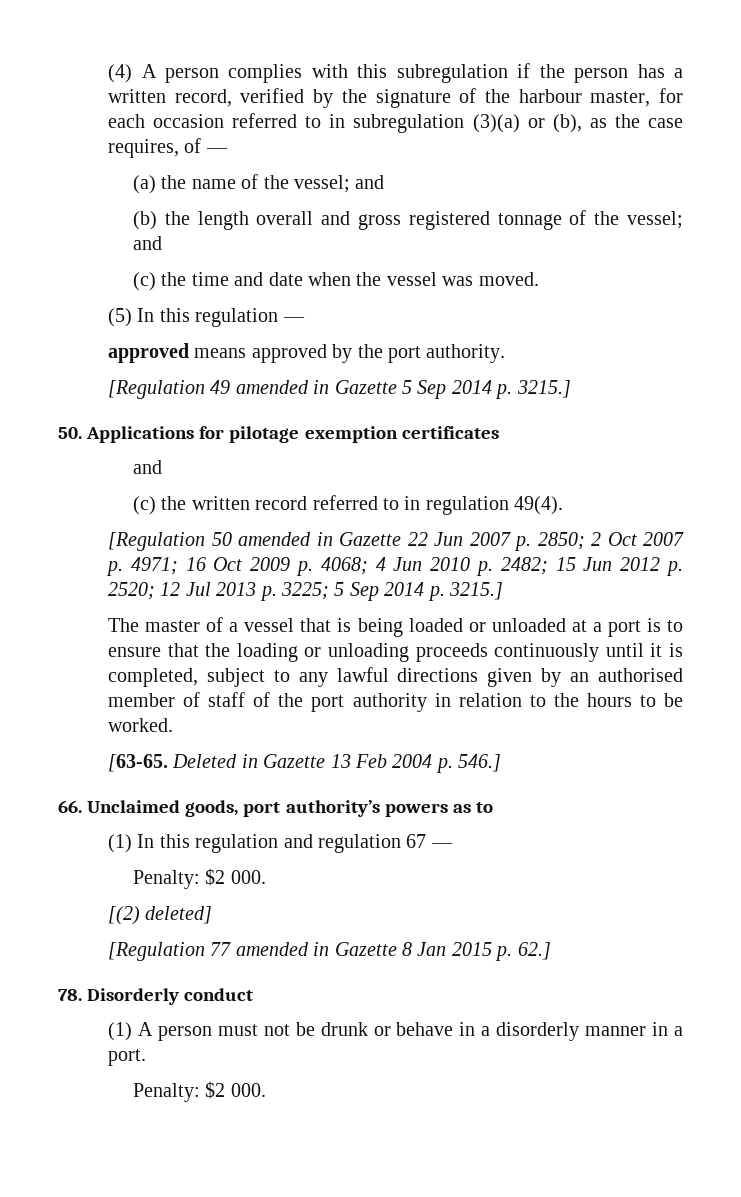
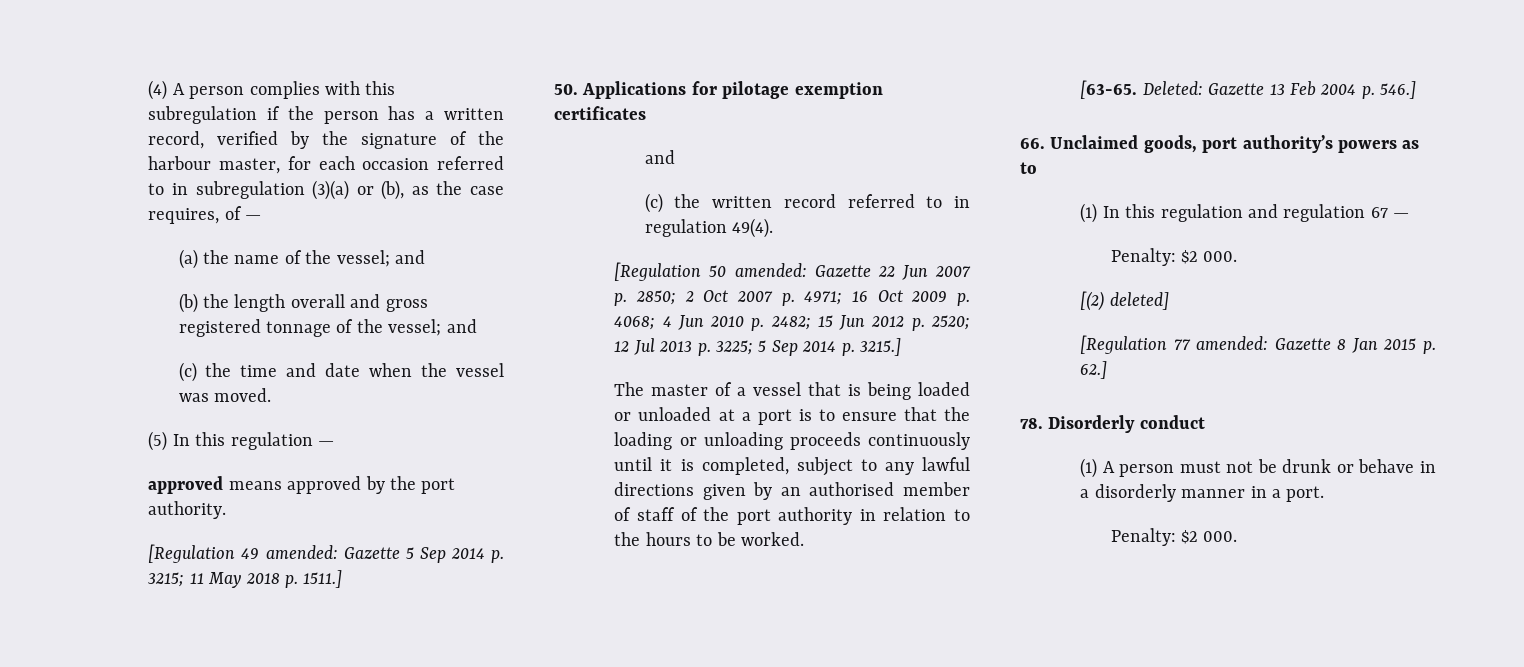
- [Regulation 49 amended in Gazette 5 Sep 2014 p. 3215.]
+ [Regulation 49 amended: Gazette 5 Sep 2014 p. 3215; 11 May 2018 p. 1511.]
- [Regulation 50 amended in Gazette 22 Jun 2007 p. 2850; 2 Oct 2007 p. 4971; 16 Oct 2009 p. 4068; 4 Jun 2010 p. 2482; 15 Jun 2012 p. 2520; 12 Jul 2013 p. 3225; 5 Sep 2014 p. 3215.]
+ [Regulation 50 amended: Gazette 22 Jun 2007 p. 2850; 2 Oct 2007 p. 4971; 16 Oct 2009 p. 4068; 4 Jun 2010 p. 2482; 15 Jun 2012 p. 2520; 12 Jul 2013 p. 3225; 5 Sep 2014 p. 3215.]
- Deleted in Gazette 13 Feb 2004 p. 546.]
+ Deleted: Gazette 13 Feb 2004 p. 546.]
- [Regulation 77 amended in Gazette 8 Jan 2015 p. 62.]
+ [Regulation 77 amended: Gazette 8 Jan 2015 p. 62.]

